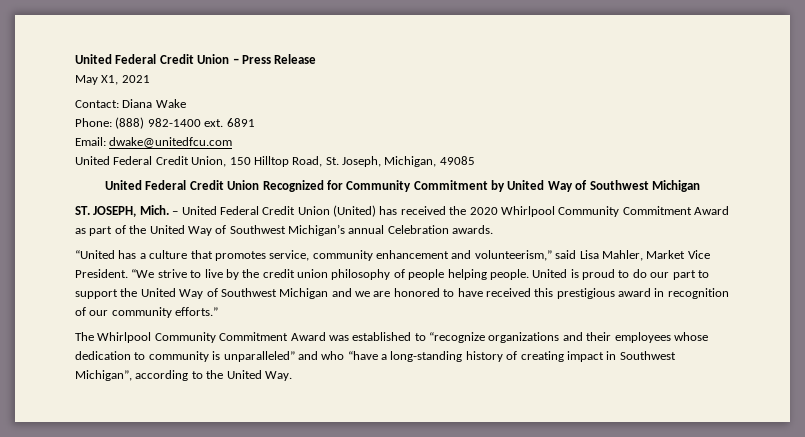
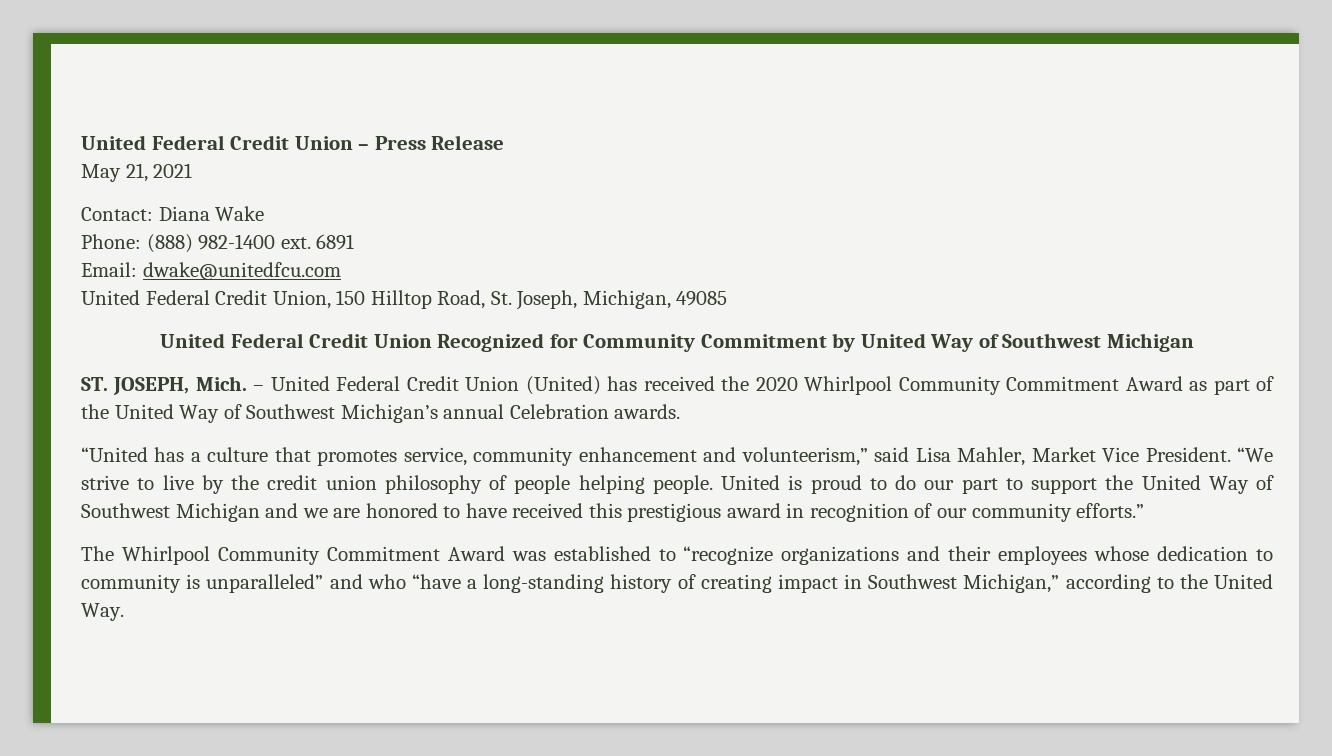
- May X1, 2021
+ May 21, 2021
- The Whirlpool Community Commitment Award was established to “recognize organizations and their employees whose dedication to community is unparalleled” and who “have a long-standing history of creating impact in Southwest Michigan”, according to the United Way.
+ The Whirlpool Community Commitment Award was established to “recognize organizations and their employees whose dedication to community is unparalleled” and who “have a long-standing history of creating impact in Southwest Michigan,” according to the United Way.

